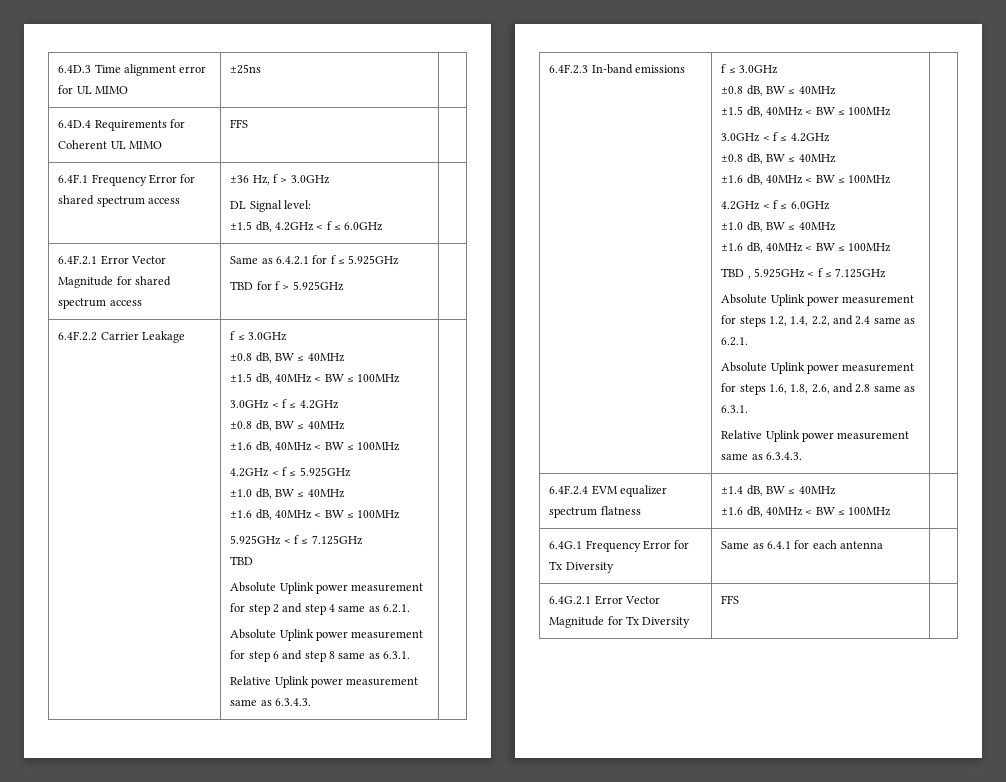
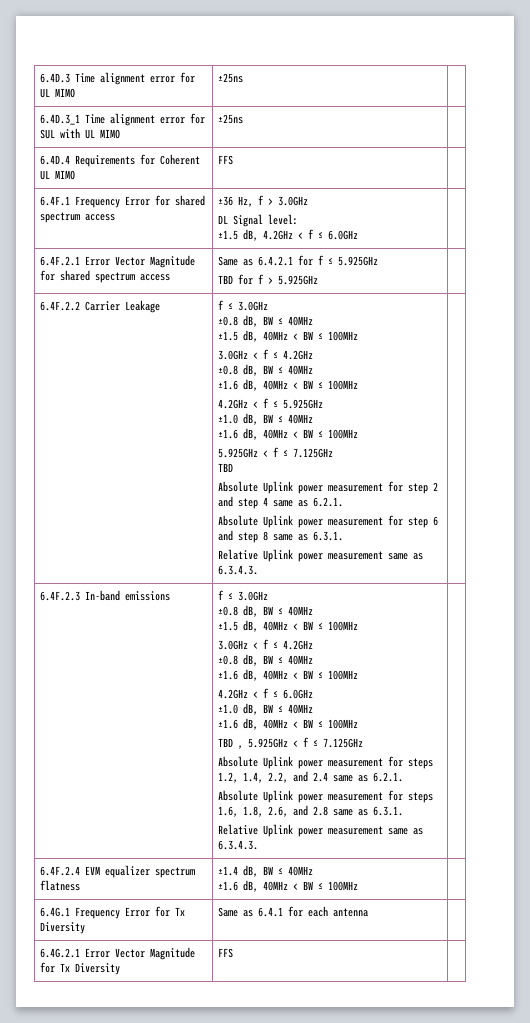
+ 6.4D.3_1 Time alignment error for SUL with UL MIMO | ±25ns |

